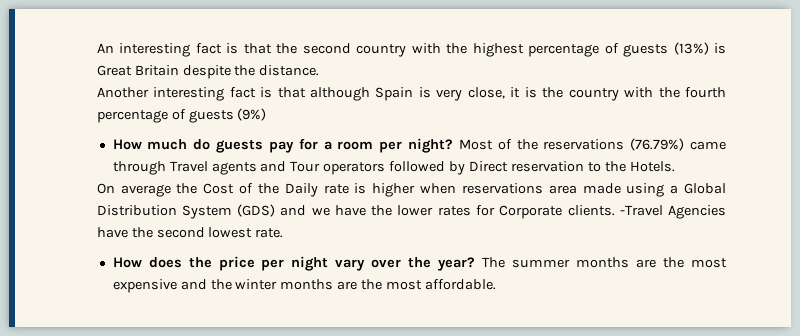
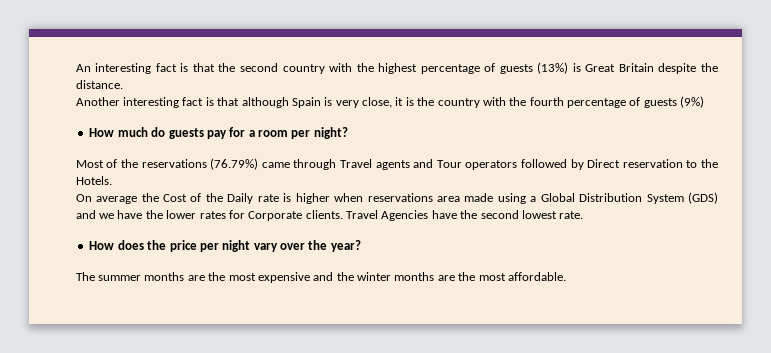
- How much do guests pay for a room per night? Most of the reservations (76.79%) came through Travel agents and Tour operators followed by Direct reservation to the Hotels.
+ How much do guests pay for a room per night?
+ Most of the reservations (76.79%) came through Travel agents and Tour operators followed by Direct reservation to the Hotels.
- -Travel Agencies have the second lowest rate.
+ Travel Agencies have the second lowest rate.
- How does the price per night vary over the year? The summer months are the most expensive and the winter months are the most affordable.
+ How does the price per night vary over the year?
+ The summer months are the most expensive and the winter months are the most affordable.

